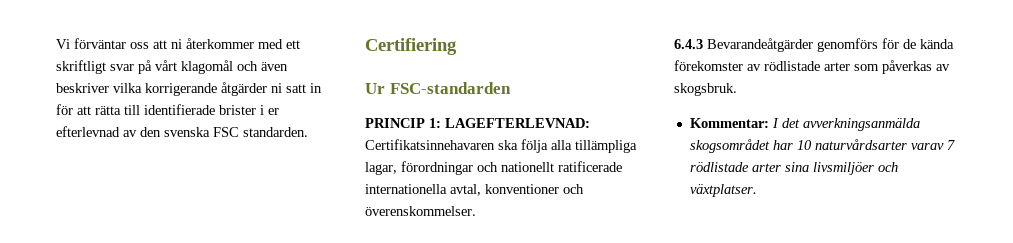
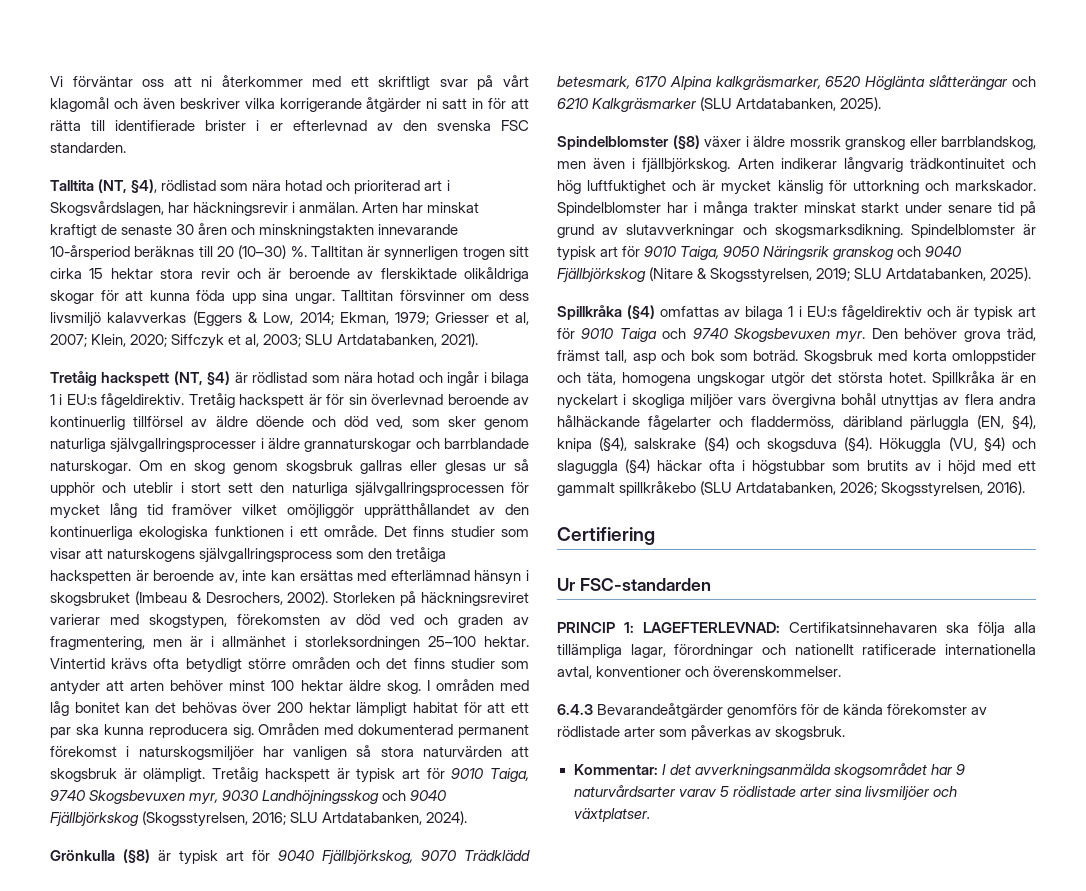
+ Talltita (NT, §4), rödlistad som nära hotad och prioriterad art i Skogsvårdslagen, har häckningsrevir i anmälan. Arten har minskat kraftigt de senaste 30 åren och minskningstakten innevarande 10-årsperiod beräknas till 20 (10–30) %. Talltitan är synnerligen trogen sitt cirka 15 hektar stora revir och är beroende av flerskiktade olikåldriga skogar för att kunna föda upp sina ungar. Talltitan försvinner om dess livsmiljö kalavverkas (Eggers & Low, 2014; Ekman, 1979; Griesser et al, 2007; Klein, 2020; Siffczyk et al, 2003; SLU Artdatabanken, 2021).
+ Tretåig hackspett (NT, §4) är rödlistad som nära hotad och ingår i bilaga 1 i EU:s fågeldirektiv. Tretåig hackspett är för sin överlevnad beroende av kontinuerlig tillförsel av äldre döende och död ved, som sker genom naturliga självgallringsprocesser i äldre grannaturskogar och barrblandade naturskogar. Om en skog genom skogsbruk gallras eller glesas ur så upphör och uteblir i stort sett den naturliga självgallringsprocessen för mycket lång tid framöver vilket omöjliggör upprätthållandet av den kontinuerliga ekologiska funktionen i ett område. Det finns studier som visar att naturskogens självgallringsprocess som den tretåiga hackspetten är beroende av, inte kan ersättas med efterlämnad hänsyn i skogsbruket (Imbeau & Desrochers, 2002). Storleken på häckningsreviret varierar med skogstypen, förekomsten av död ved och graden av fragmentering, men är i allmänhet i storleksordningen 25–100 hektar. Vintertid krävs ofta betydligt större områden och det finns studier som antyder att arten behöver minst 100 hektar äldre skog. I områden med låg bonitet kan det behövas över 200 hektar lämpligt habitat för att ett par ska kunna reproducera sig. Områden med dokumenterad permanent förekomst i naturskogsmiljöer har vanligen så stora naturvärden att skogsbruk är olämpligt. Tretåig hackspett är typisk art för 9010 Taiga, 9740 Skogsbevuxen myr, 9030 Landhöjningsskog och 9040 Fjällbjörkskog (Skogsstyrelsen, 2016; SLU Artdatabanken, 2024).
+ Grönkulla (§8) är typisk art för 9040 Fjällbjörkskog, 9070 Trädklädd betesmark, 6170 Alpina kalkgräsmarker, 6520 Höglänta slåtterängar och 6210 Kalkgräsmarker (SLU Artdatabanken, 2025).
+ Spindelblomster (§8) växer i äldre mossrik granskog eller barrblandskog, men även i fjällbjörkskog. Arten indikerar långvarig trädkontinuitet och hög luftfuktighet och är mycket känslig för uttorkning och markskador. Spindelblomster har i många trakter minskat starkt under senare tid på grund av slutavverkningar och skogsmarksdikning. Spindelblomster är typisk art för 9010 Taiga, 9050 Näringsrik granskog och 9040 Fjällbjörkskog (Nitare & Skogsstyrelsen, 2019; SLU Artdatabanken, 2025).
+ Spillkråka (§4) omfattas av bilaga 1 i EU:s fågeldirektiv och är typisk art för 9010 Taiga och 9740 Skogsbevuxen myr. Den behöver grova träd, främst tall, asp och bok som boträd. Skogsbruk med korta omloppstider och täta, homogena ungskogar utgör det största hotet. Spillkråka är en nyckelart i skogliga miljöer vars övergivna bohål utnyttjas av flera andra hålhäckande fågelarter och fladdermöss, däribland pärluggla (EN, §4), knipa (§4), salskrake (§4) och skogsduva (§4). Hökuggla (VU, §4) och slaguggla (§4) häckar ofta i högstubbar som brutits av i höjd med ett gammalt spillkråkebo (SLU Artdatabanken, 2026; Skogsstyrelsen, 2016).
- Kommentar: I det avverkningsanmälda skogsområdet har 10 naturvårdsarter varav 7 rödlistade arter sina livsmiljöer och växtplatser.
+ Kommentar: I det avverkningsanmälda skogsområdet har 9 naturvårdsarter varav 5 rödlistade arter sina livsmiljöer och växtplatser.

